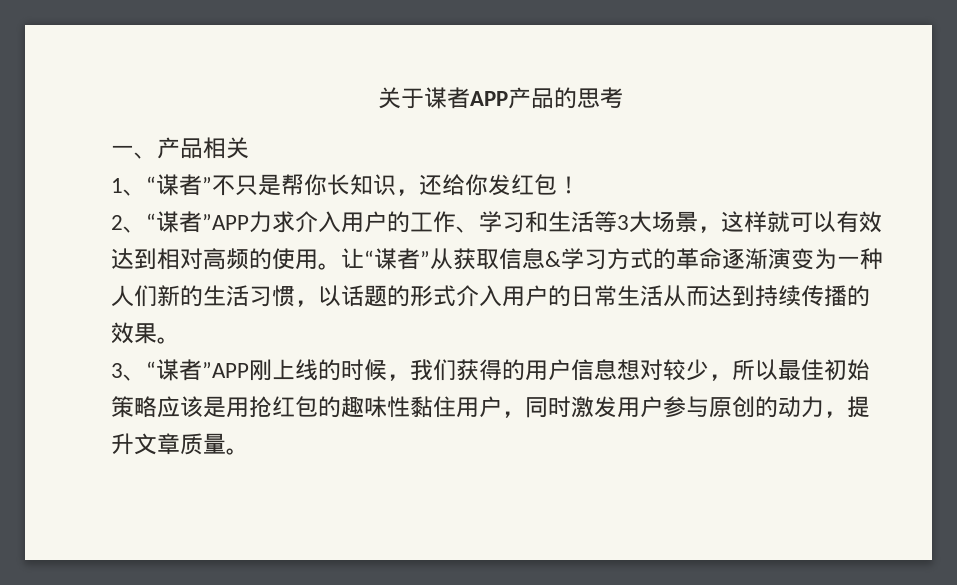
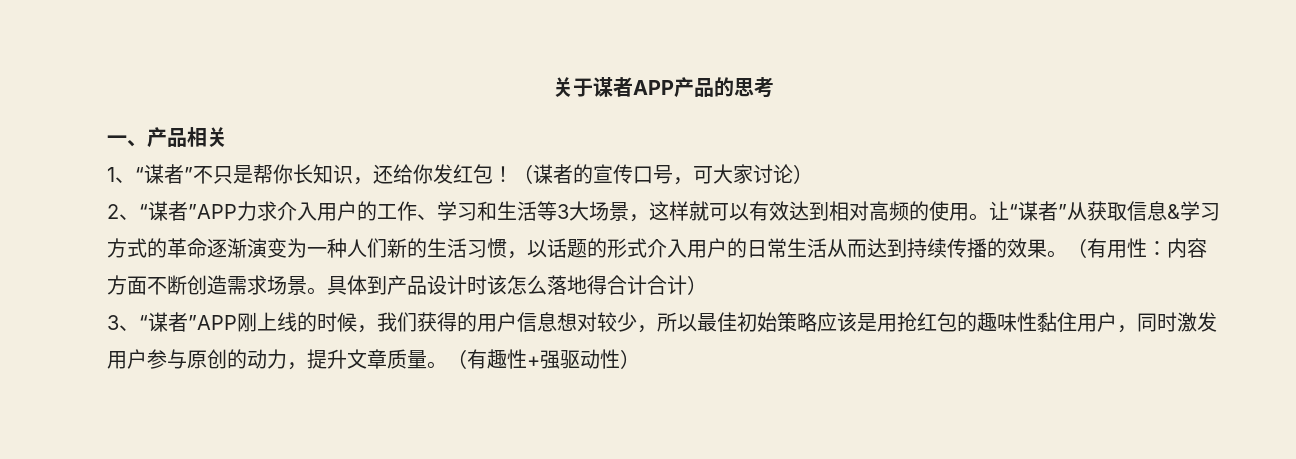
+ （谋者的宣传口号，可大家讨论）
+ （有用性：内容方面不断创造需求场景。具体到产品设计时该怎么落地得合计合计）
+ （有趣性+强驱动性）

